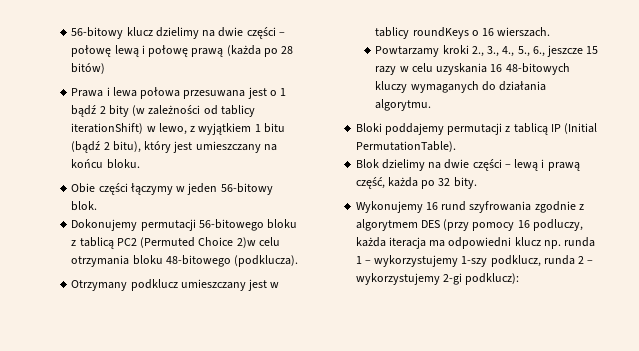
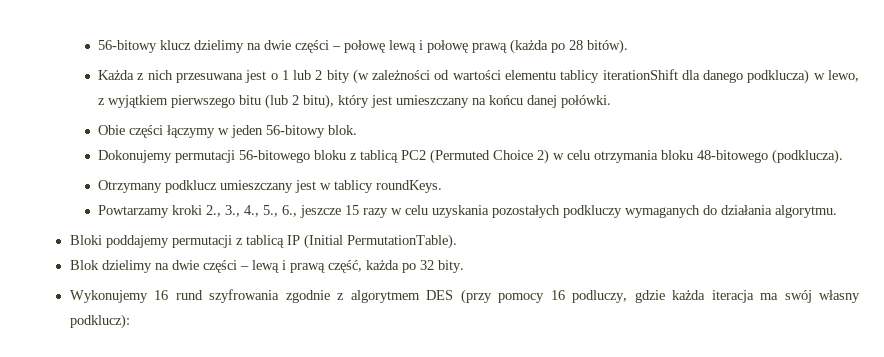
- 56-bitowy klucz dzielimy na dwie części – połowę lewą i połowę prawą (każda po 28 bitów)
- Prawa i lewa połowa przesuwana jest o 1 bądź 2 bity (w zależności od tablicy iterationShift) w lewo, z wyjątkiem 1 bitu (bądź 2 bitu), który jest umieszczany na końcu bloku.
+ 56-bitowy klucz dzielimy na dwie części – połowę lewą i połowę prawą (każda po 28 bitów).
+ Każda z nich przesuwana jest o 1 lub 2 bity (w zależności od wartości elementu tablicy iterationShift dla danego podklucza) w lewo, z wyjątkiem pierwszego bitu (lub 2 bitu), który jest umieszczany na końcu danej połówki.
- Dokonujemy permutacji 56-bitowego bloku z tablicą PC2 (Permuted Choice 2)w celu otrzymania bloku 48-bitowego (podklucza).
+ Dokonujemy permutacji 56-bitowego bloku z tablicą PC2 (Permuted Choice 2) w celu otrzymania bloku 48-bitowego (podklucza).
- Otrzymany podklucz umieszczany jest w tablicy roundKeys o 16 wierszach.
+ Otrzymany podklucz umieszczany jest w tablicy roundKeys.
- Powtarzamy kroki 2., 3., 4., 5., 6., jeszcze 15 razy w celu uzyskania 16 48-bitowych kluczy wymaganych do działania algorytmu.
+ Powtarzamy kroki 2., 3., 4., 5., 6., jeszcze 15 razy w celu uzyskania pozostałych podkluczy wymaganych do działania algorytmu.
- Wykonujemy 16 rund szyfrowania zgodnie z algorytmem DES (przy pomocy 16 podluczy, każda iteracja ma odpowiedni klucz np. runda 1 – wykorzystujemy 1-szy podklucz, runda 2 – wykorzystujemy 2-gi podklucz):
+ Wykonujemy 16 rund szyfrowania zgodnie z algorytmem DES (przy pomocy 16 podluczy, gdzie każda iteracja ma swój własny podklucz):

